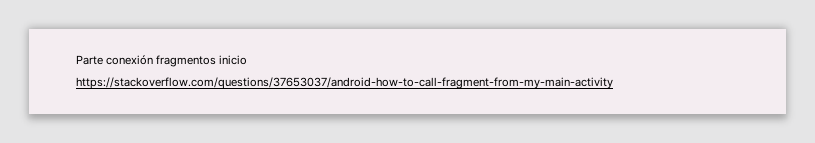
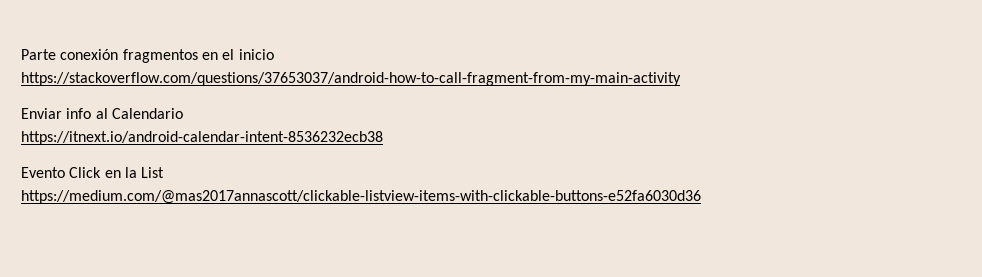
- Parte conexión fragmentos inicio
+ Parte conexión fragmentos en el inicio
+ Enviar info al Calendario
+ https://itnext.io/android-calendar-intent-8536232ecb38
+ Evento Click en la List
+ https://medium.com/@mas2017annascott/clickable-listview-items-with-clickable-buttons-e52fa6030d36

